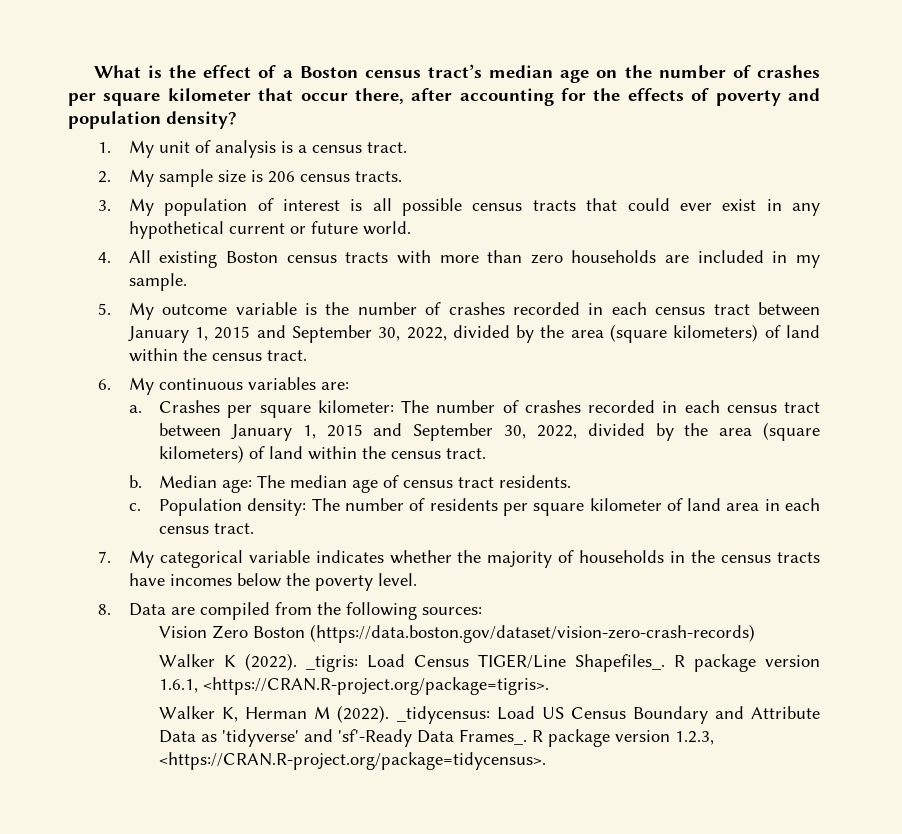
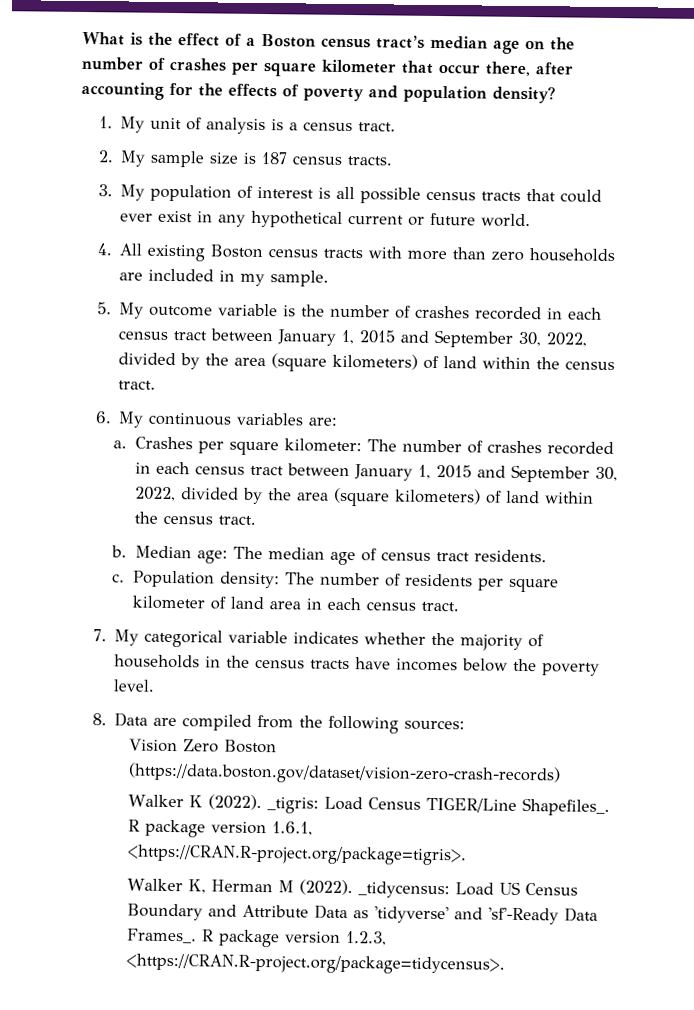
- 2. My sample size is 206 census tracts.
+ 2. My sample size is 187 census tracts.

